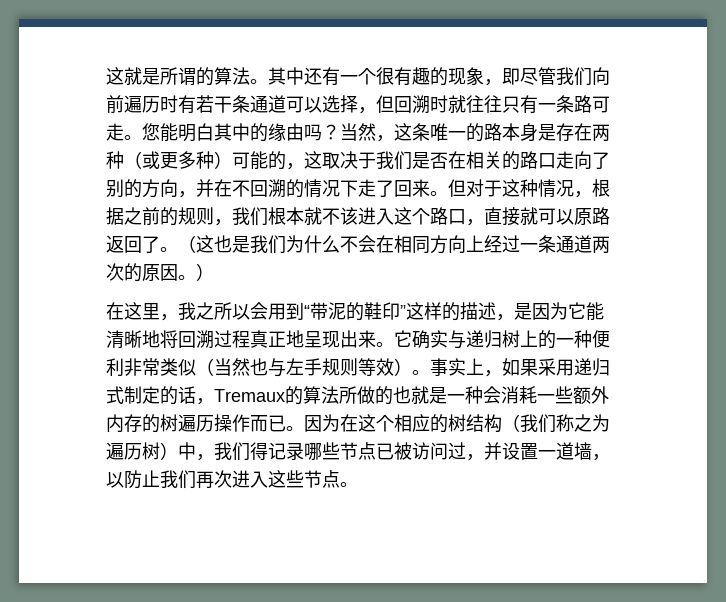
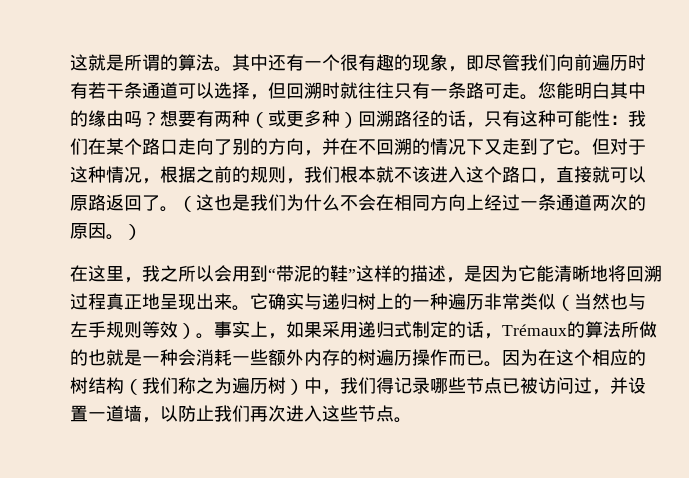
- 当然，这条唯一的路本身是存在两种（或更多种）可能的，这取决于我们是否在相关的路口走向了别的方向，并在不回溯的情况下走了回来。
+ 想要有两种（或更多种）回溯路径的话，只有这种可能性：我们在某个路口走向了别的方向，并在不回溯的情况下又走到了它。
- 在这里，我之所以会用到“带泥的鞋印”这样的描述，是因为它能清晰地将回溯过程真正地呈现出来。
+ 在这里，我之所以会用到“带泥的鞋”这样的描述，是因为它能清晰地将回溯过程真正地呈现出来。
- 它确实与递归树上的一种便利非常类似（当然也与左手规则等效）。
+ 它确实与递归树上的一种遍历非常类似（当然也与左手规则等效）。
- 事实上，如果采用递归式制定的话，Tremaux的算法所做的也就是一种会消耗一些额外内存的树遍历操作而已。
+ 事实上，如果采用递归式制定的话，Trémaux的算法所做的也就是一种会消耗一些额外内存的树遍历操作而已。

